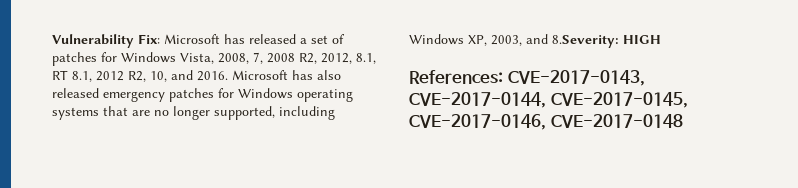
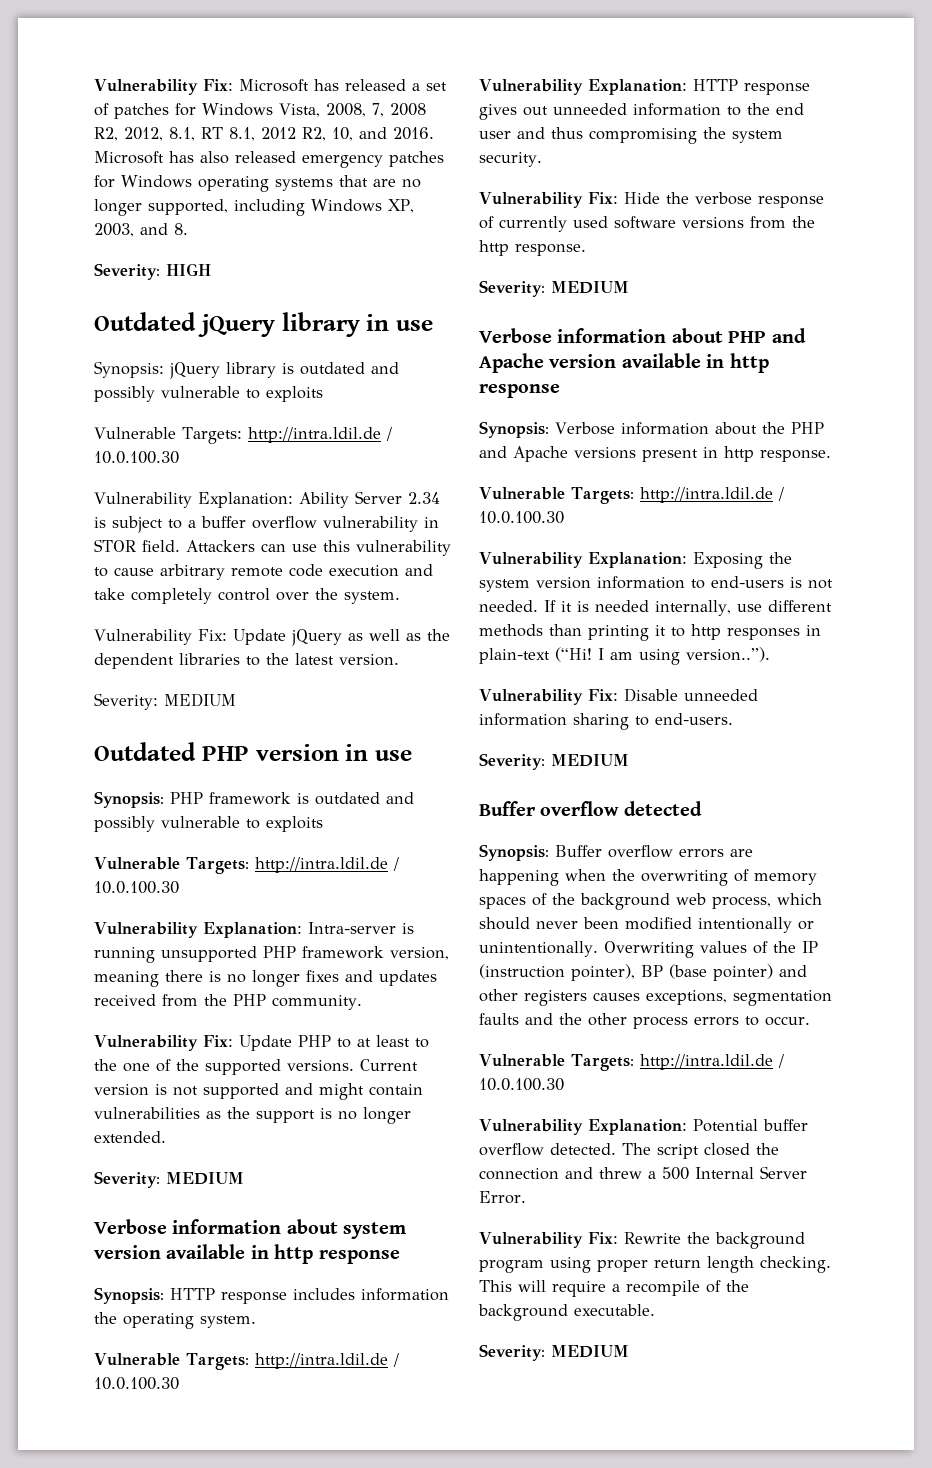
- Microsoft has also released emergency patches for Windows operating systems that are no longer supported, including Windows XP, 2003, and 8.Severity: HIGH
+ Microsoft has also released emergency patches for Windows operating systems that are no longer supported, including Windows XP, 2003, and 8.
+ Severity: HIGH
- References: CVE-2017-0143, CVE-2017-0144, CVE-2017-0145, CVE-2017-0146, CVE-2017-0148
+ Outdated jQuery library in use
+ Synopsis: jQuery library is outdated and possibly vulnerable to exploits
+ Vulnerable Targets: http://intra.ldil.de / 10.0.100.30
+ Vulnerability Explanation: Ability Server 2.34 is subject to a buffer overflow vulnerability in STOR field. Attackers can use this vulnerability to cause arbitrary remote code execution and take completely control over the system.
+ Vulnerability Fix: Update jQuery as well as the dependent libraries to the latest version.
+ Severity: MEDIUM
+ Outdated PHP version in use
+ Synopsis: PHP framework is outdated and possibly vulnerable to exploits
+ Vulnerable Targets: http://intra.ldil.de / 10.0.100.30
+ Vulnerability Explanation: Intra-server is running unsupported PHP framework version, meaning there is no longer fixes and updates received from the PHP community.
+ Vulnerability Fix: Update PHP to at least to the one of the supported versions. Current version is not supported and might contain vulnerabilities as the support is no longer extended.
+ Severity: MEDIUM
+ Verbose information about system version available in http response
+ Synopsis: HTTP response includes information the operating system.
+ Vulnerable Targets: http://intra.ldil.de / 10.0.100.30
+ Vulnerability Explanation: HTTP response gives out unneeded information to the end user and thus compromising the system security.
+ Vulnerability Fix: Hide the verbose response of currently used software versions from the http response.
+ Severity: MEDIUM
+ Verbose information about PHP and Apache version available in http response
+ Synopsis: Verbose information about the PHP and Apache versions present in http response.
+ Vulnerable Targets: http://intra.ldil.de / 10.0.100.30
+ Vulnerability Explanation: Exposing the system version information to end-users is not needed. If it is needed internally, use different methods than printing it to http responses in plain-text (“Hi! I am using version..”).
+ Vulnerability Fix: Disable unneeded information sharing to end-users.
+ Severity: MEDIUM
+ Buffer overflow detected
+ Synopsis: Buffer overflow errors are happening when the overwriting of memory spaces of the background web process, which should never been modified intentionally or unintentionally. Overwriting values of the IP (instruction pointer), BP (base pointer) and other registers causes exceptions, segmentation faults and the other process errors to occur.
+ Vulnerable Targets: http://intra.ldil.de / 10.0.100.30
+ Vulnerability Explanation: Potential buffer overflow detected. The script closed the connection and threw a 500 Internal Server Error.
+ Vulnerability Fix: Rewrite the background program using proper return length checking. This will require a recompile of the background executable.
+ Severity: MEDIUM

